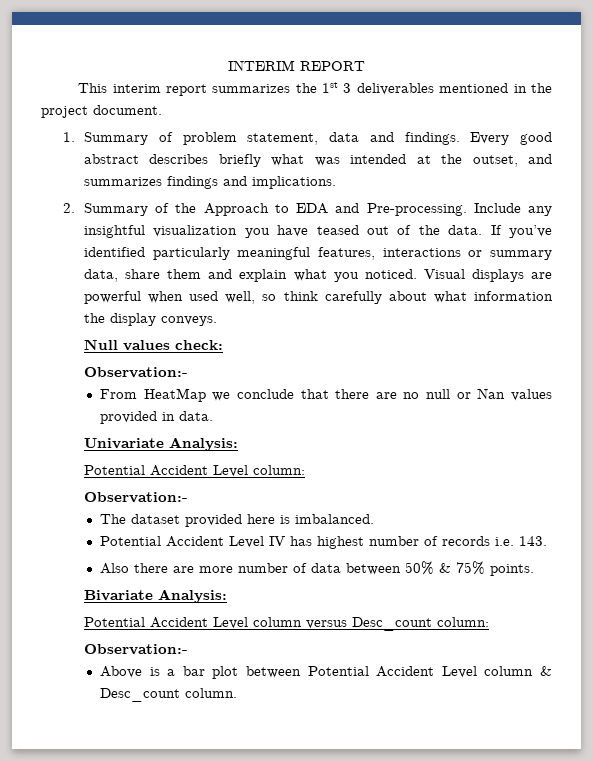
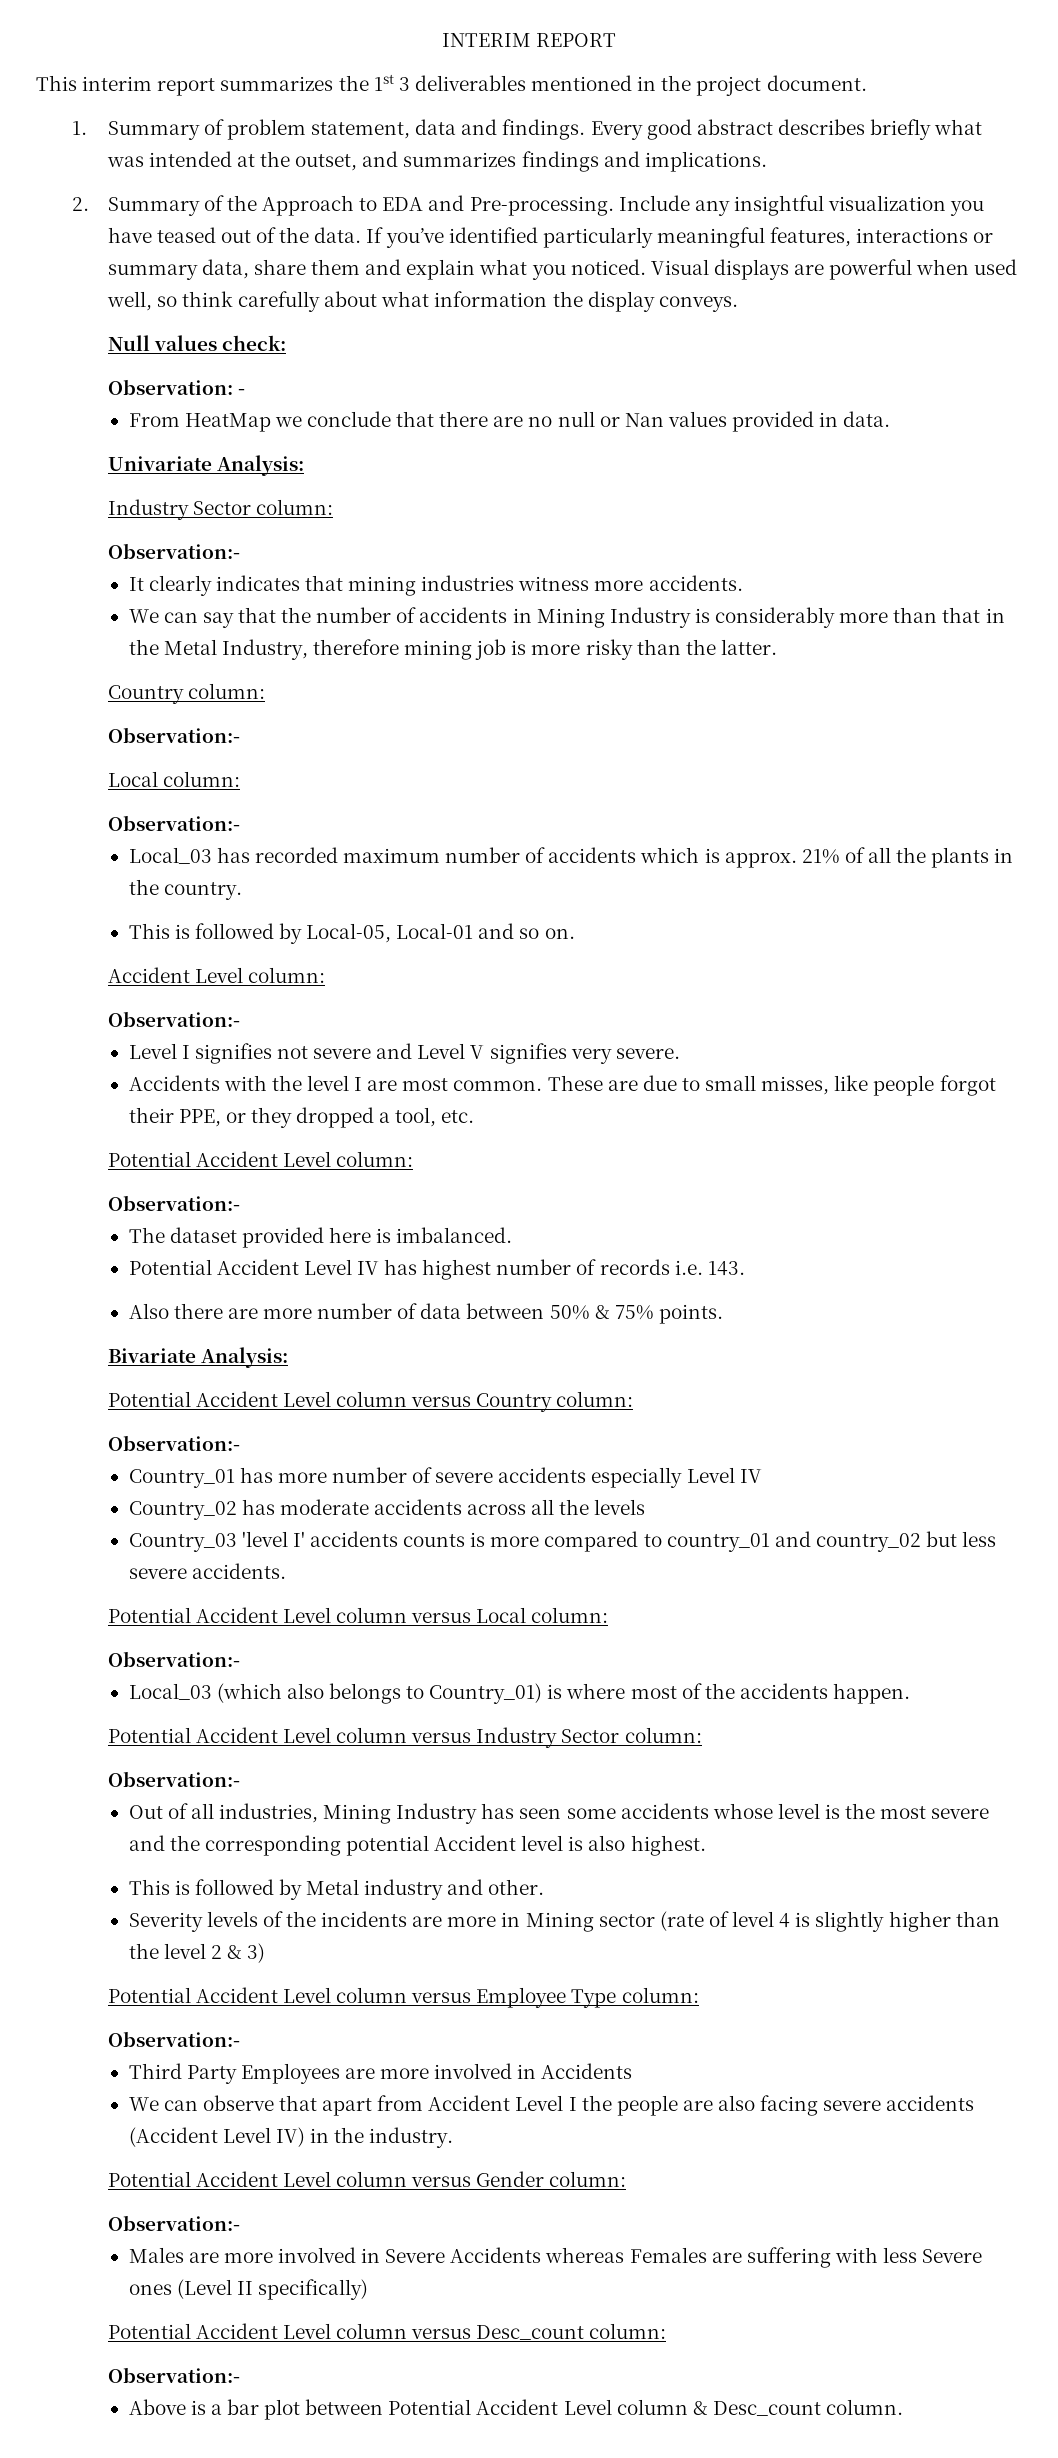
  Null values check:
- Observation:-
+ Observation: -
  Univariate Analysis:
+ Industry Sector column:
+ Observation:-
+ It clearly indicates that mining industries witness more accidents.
+ We can say that the number of accidents in Mining Industry is considerably more than that in the Metal Industry, therefore mining job is more risky than the latter.
+ Country column:
+ Observation:-
+ Local column:
+ Observation:-
+ Local_03 has recorded maximum number of accidents which is approx. 21% of all the plants in the country.
+ This is followed by Local-05, Local-01 and so on.
+ Accident Level column:
+ Observation:-
+ Level I signifies not severe and Level V signifies very severe.
+ Accidents with the level I are most common. These are due to small misses, like people forgot their PPE, or they dropped a tool, etc.
+ Potential Accident Level column versus Country column:
+ Observation:-
+ Country_01 has more number of severe accidents especially Level IV
+ Country_02 has moderate accidents across all the levels
+ Country_03 'level I' accidents counts is more compared to country_01 and country_02 but less severe accidents.
+ Potential Accident Level column versus Local column:
+ Observation:-
+ Local_03 (which also belongs to Country_01) is where most of the accidents happen.
+ Potential Accident Level column versus Industry Sector column:
+ Observation:-
+ Out of all industries, Mining Industry has seen some accidents whose level is the most severe and the corresponding potential Accident level is also highest.
+ This is followed by Metal industry and other.
+ Severity levels of the incidents are more in Mining sector (rate of level 4 is slightly higher than the level 2 & 3)
+ Potential Accident Level column versus Employee Type column:
+ Observation:-
+ Third Party Employees are more involved in Accidents
+ We can observe that apart from Accident Level I the people are also facing severe accidents (Accident Level IV) in the industry.
+ Potential Accident Level column versus Gender column:
+ Observation:-
+ Males are more involved in Severe Accidents whereas Females are suffering with less Severe ones (Level II specifically)

